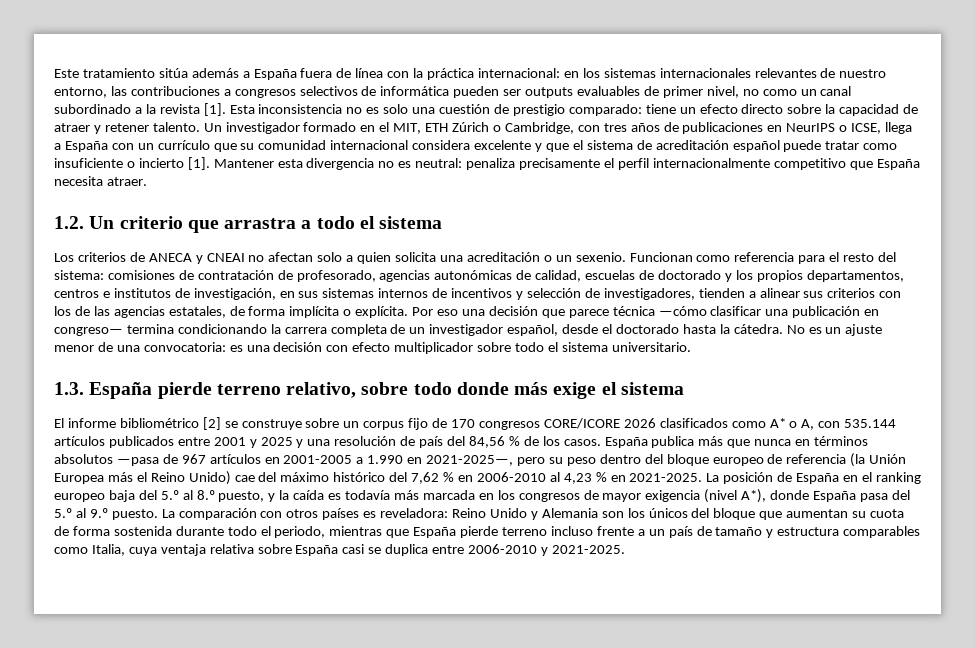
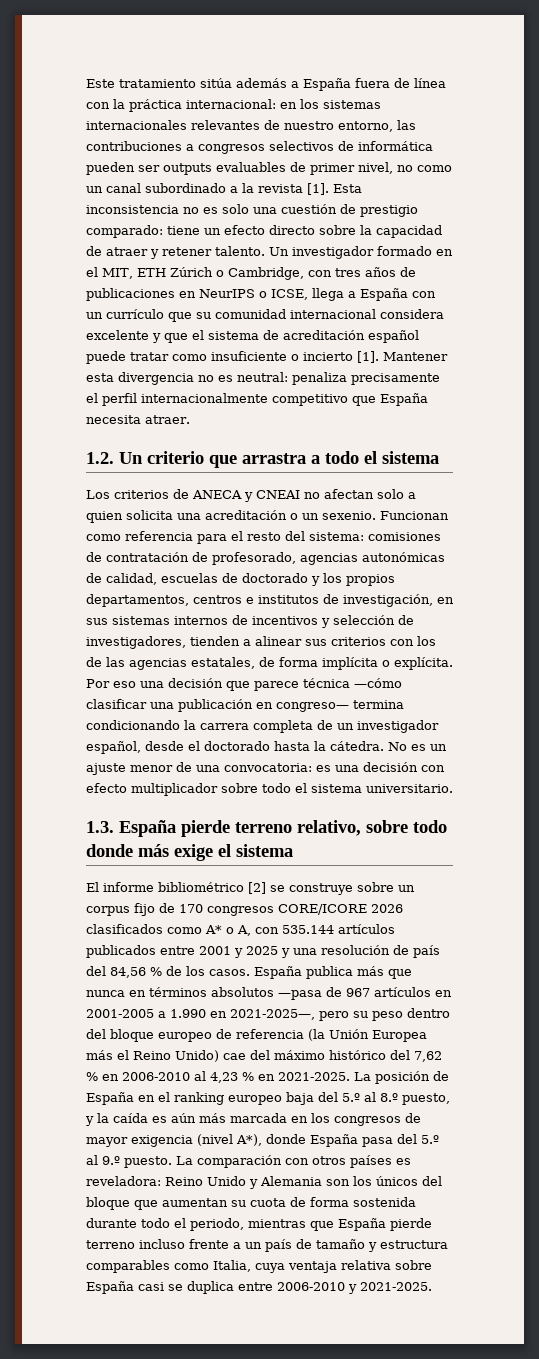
- La posición de España en el ranking europeo baja del 5.º al 8.º puesto, y la caída es todavía más marcada en los congresos de mayor exigencia (nivel A*), donde España pasa del 5.º al 9.º puesto.
+ La posición de España en el ranking europeo baja del 5.º al 8.º puesto, y la caída es aún más marcada en los congresos de mayor exigencia (nivel A*), donde España pasa del 5.º al 9.º puesto.

